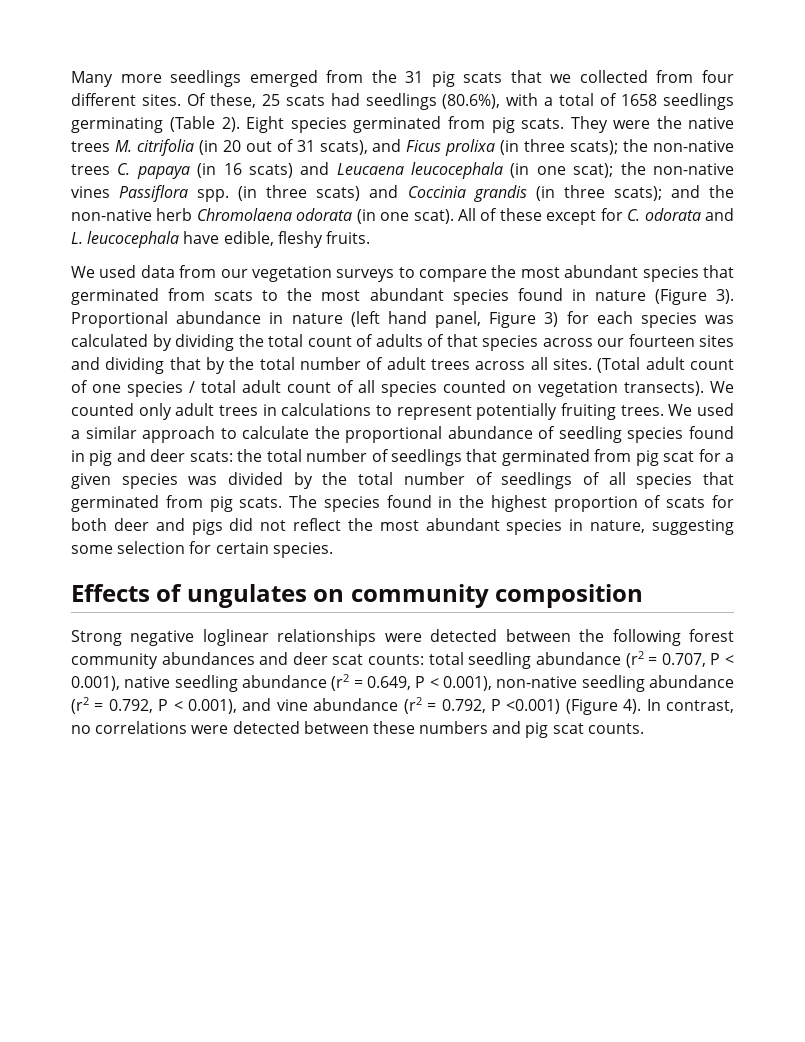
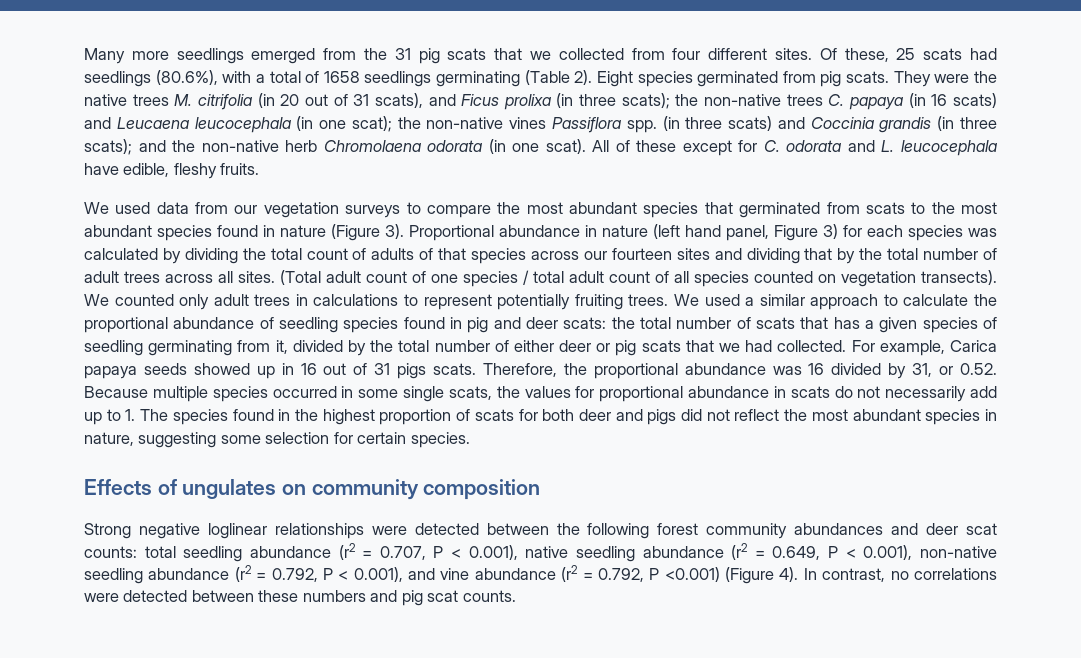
- We used a similar approach to calculate the proportional abundance of seedling species found in pig and deer scats: the total number of seedlings that germinated from pig scat for a given species was divided by the total number of seedlings of all species that germinated from pig scats. The species found in the highest proportion of scats for both deer and pigs did not reflect the most abundant species in nature, suggesting some selection for certain species.
+ We used a similar approach to calculate the proportional abundance of seedling species found in pig and deer scats: the total number of scats that has a given species of seedling germinating from it, divided by the total number of either deer or pig scats that we had collected. For example, Carica papaya seeds showed up in 16 out of 31 pigs scats. Therefore, the proportional abundance was 16 divided by 31, or 0.52. Because multiple species occurred in some single scats, the values for proportional abundance in scats do not necessarily add up to 1. The species found in the highest proportion of scats for both deer and pigs did not reflect the most abundant species in nature, suggesting some selection for certain species.

